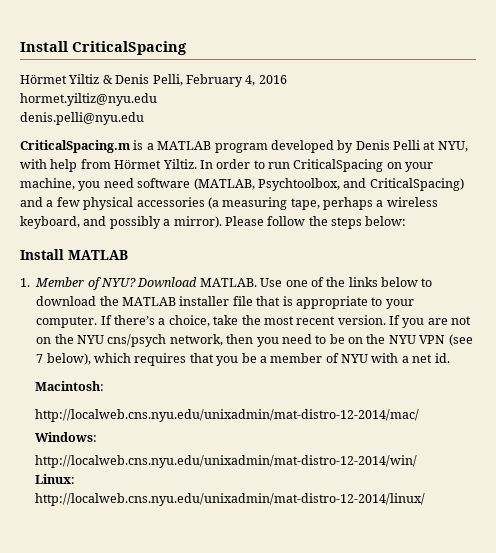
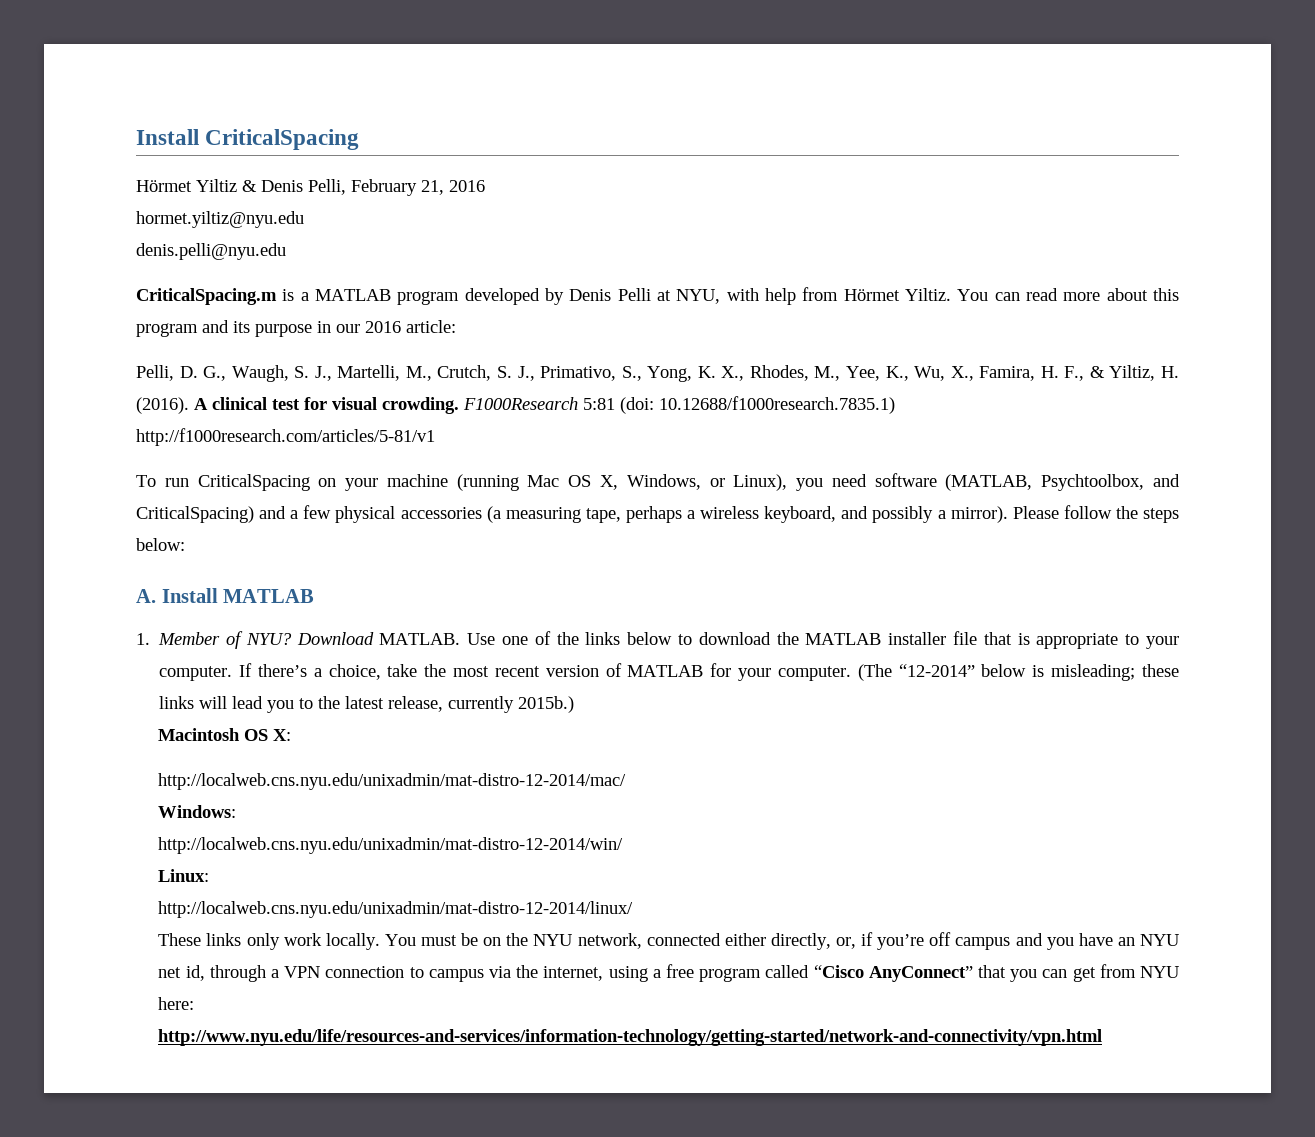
- Hörmet Yiltiz & Denis Pelli, February 4, 2016
+ Hörmet Yiltiz & Denis Pelli, February 21, 2016
- In order to run CriticalSpacing on your machine, you need software (MATLAB, Psychtoolbox, and CriticalSpacing) and a few physical accessories (a measuring tape, perhaps a wireless keyboard, and possibly a mirror).
+ You can read more about this program and its purpose in our 2016 article:
+ Pelli, D. G., Waugh, S. J., Martelli, M., Crutch, S. J., Primativo, S., Yong, K. X., Rhodes, M., Yee, K., Wu, X., Famira, H. F., & Yiltiz, H. (2016). A clinical test for visual crowding. F1000Research 5:81 (doi: 10.12688/f1000research.7835.1) http://f1000research.com/articles/5-81/v1
+ To run CriticalSpacing on your machine (running Mac OS X, Windows, or Linux), you need software (MATLAB, Psychtoolbox, and CriticalSpacing) and a few physical accessories (a measuring tape, perhaps a wireless keyboard, and possibly a mirror).
- Install MATLAB
+ A. Install MATLAB
- If there’s a choice, take the most recent version. If you are not on the NYU cns/psych network, then you need to be on the NYU VPN (see 7 below), which requires that you be a member of NYU with a net id.
- Macintosh:
+ If there’s a choice, take the most recent version of MATLAB for your computer. (The “12-2014” below is misleading; these links will lead you to the latest release, currently 2015b.)
+ Macintosh OS X:
+ These links only work locally. You must be on the NYU network, connected either directly, or, if you’re off campus and you have an NYU net id, through a VPN connection to campus via the internet, using a free program called “Cisco AnyConnect” that you can get from NYU here:
+ http://www.nyu.edu/life/resources-and-services/information-technology/getting-started/network-and-connectivity/vpn.html

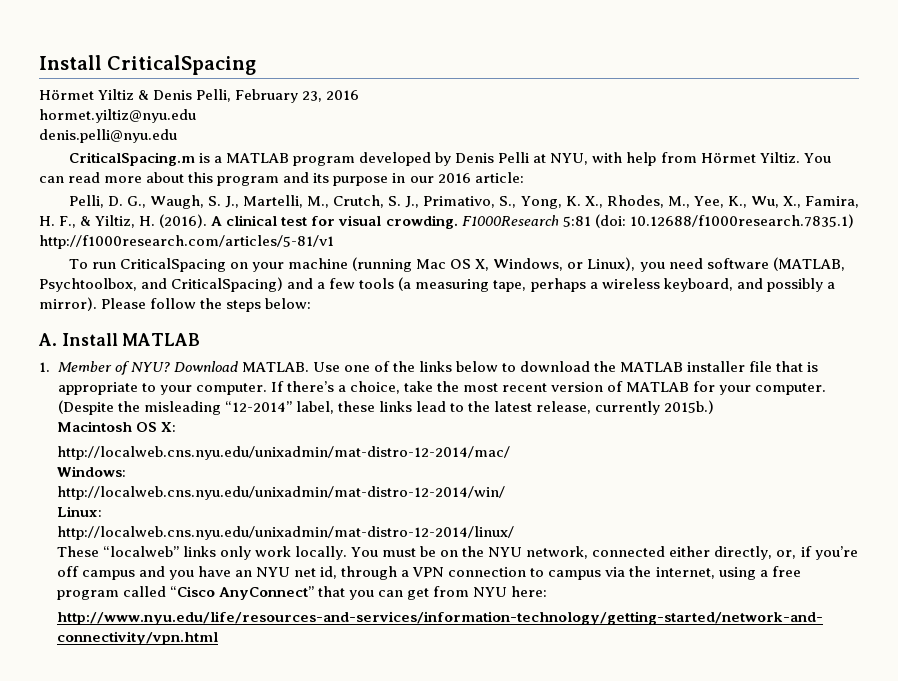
- Hörmet Yiltiz & Denis Pelli, February 21, 2016
+ Hörmet Yiltiz & Denis Pelli, February 23, 2016
- To run CriticalSpacing on your machine (running Mac OS X, Windows, or Linux), you need software (MATLAB, Psychtoolbox, and CriticalSpacing) and a few physical accessories (a measuring tape, perhaps a wireless keyboard, and possibly a mirror).
+ To run CriticalSpacing on your machine (running Mac OS X, Windows, or Linux), you need software (MATLAB, Psychtoolbox, and CriticalSpacing) and a few tools (a measuring tape, perhaps a wireless keyboard, and possibly a mirror).
- (The “12-2014” below is misleading; these links will lead you to the latest release, currently 2015b.)
+ (Despite the misleading “12-2014” label, these links lead to the latest release, currently 2015b.)
- These links only work locally.
+ These “localweb” links only work locally.

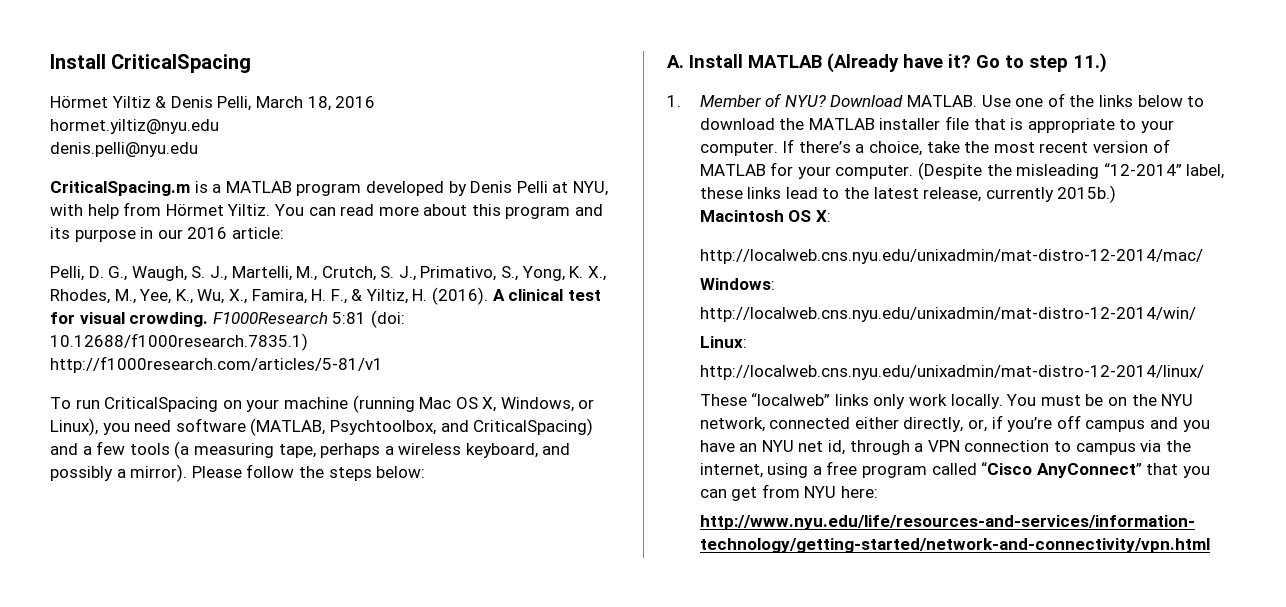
- Hörmet Yiltiz & Denis Pelli, February 23, 2016
+ Hörmet Yiltiz & Denis Pelli, March 18, 2016
- A. Install MATLAB
+ A. Install MATLAB (Already have it? Go to step 11.)

